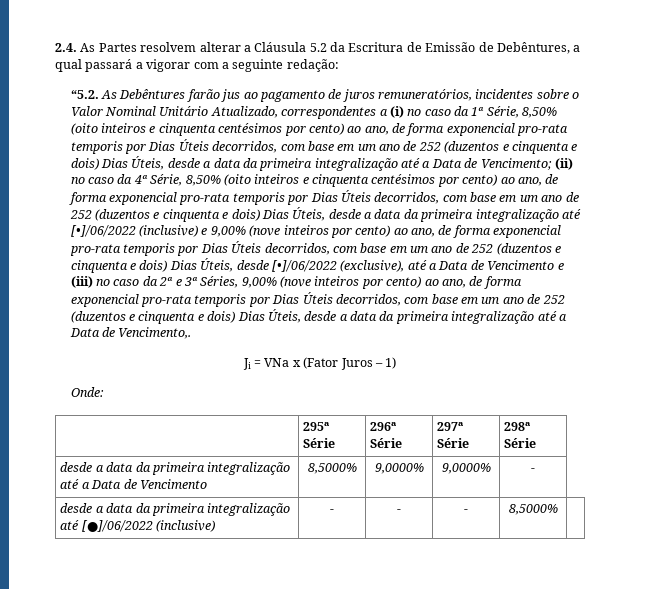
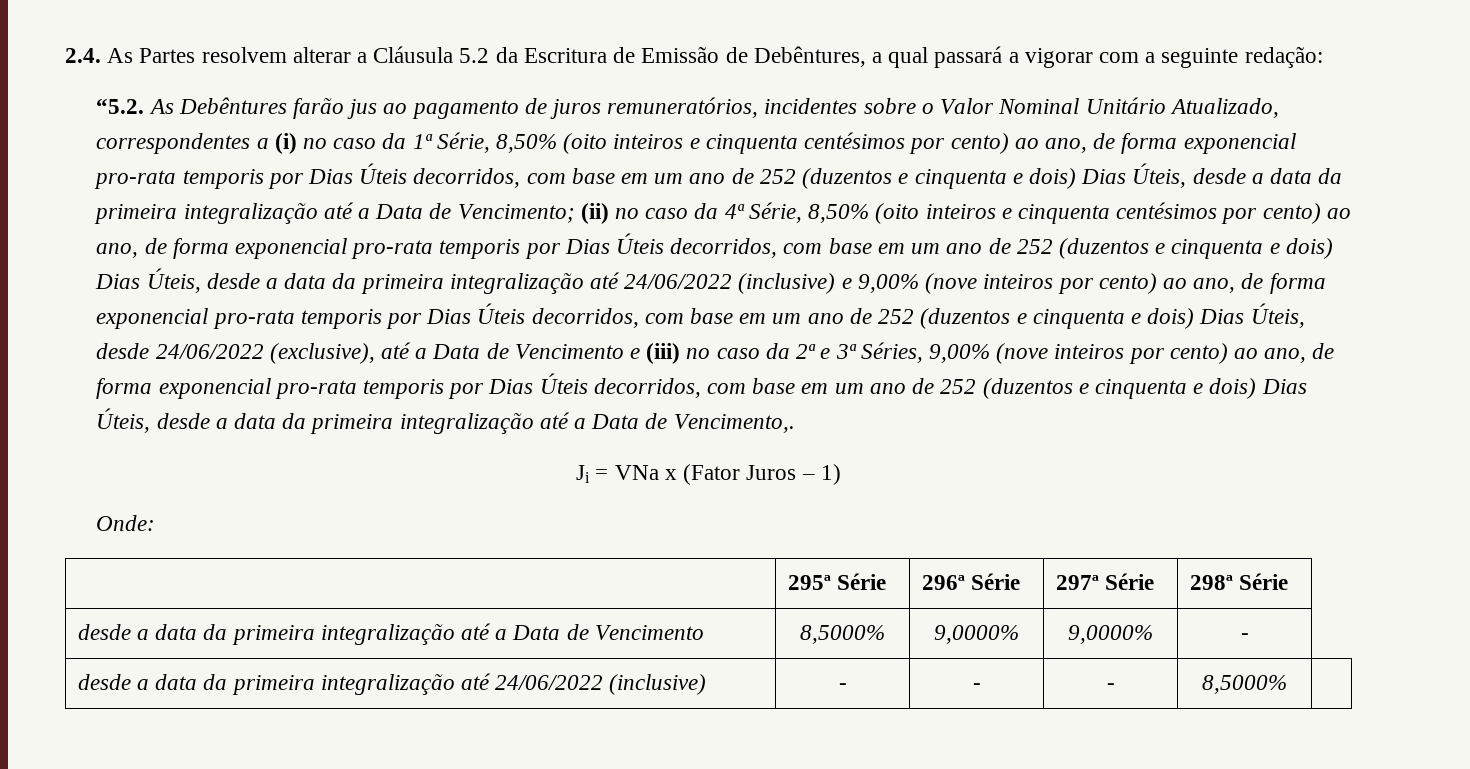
- (ii) no caso da 4ª Série, 8,50% (oito inteiros e cinquenta centésimos por cento) ao ano, de forma exponencial pro-rata temporis por Dias Úteis decorridos, com base em um ano de 252 (duzentos e cinquenta e dois) Dias Úteis, desde a data da primeira integralização até [•]/06/2022 (inclusive) e 9,00% (nove inteiros por cento) ao ano, de forma exponencial pro-rata temporis por Dias Úteis decorridos, com base em um ano de 252 (duzentos e cinquenta e dois) Dias Úteis, desde [•]/06/2022 (exclusive), até a Data de Vencimento e (iii) no caso da 2ª e 3ª Séries, 9,00% (nove inteiros por cento) ao ano, de forma exponencial pro-rata temporis por Dias Úteis decorridos, com base em um ano de 252 (duzentos e cinquenta e dois) Dias Úteis, desde a data da primeira integralização até a Data de Vencimento,.
+ (ii) no caso da 4ª Série, 8,50% (oito inteiros e cinquenta centésimos por cento) ao ano, de forma exponencial pro-rata temporis por Dias Úteis decorridos, com base em um ano de 252 (duzentos e cinquenta e dois) Dias Úteis, desde a data da primeira integralização até 24/06/2022 (inclusive) e 9,00% (nove inteiros por cento) ao ano, de forma exponencial pro-rata temporis por Dias Úteis decorridos, com base em um ano de 252 (duzentos e cinquenta e dois) Dias Úteis, desde 24/06/2022 (exclusive), até a Data de Vencimento e (iii) no caso da 2ª e 3ª Séries, 9,00% (nove inteiros por cento) ao ano, de forma exponencial pro-rata temporis por Dias Úteis decorridos, com base em um ano de 252 (duzentos e cinquenta e dois) Dias Úteis, desde a data da primeira integralização até a Data de Vencimento,.
- desde a data da primeira integralização até [●]/06/2022 (inclusive) | - | - | - | 8,5000% |
+ desde a data da primeira integralização até 24/06/2022 (inclusive) | - | - | - | 8,5000% |

